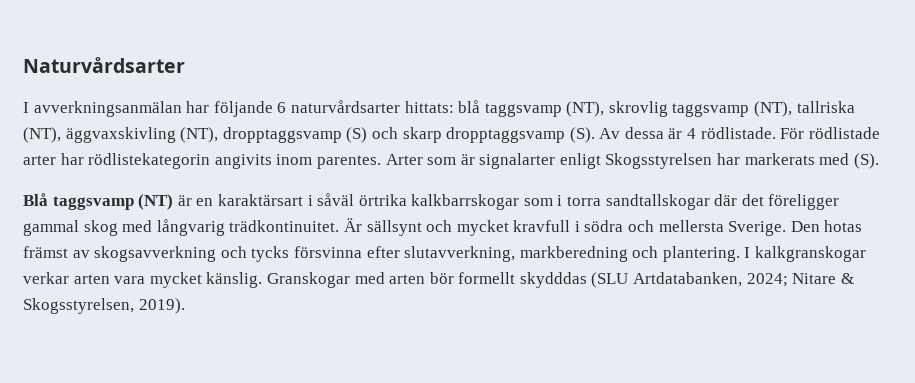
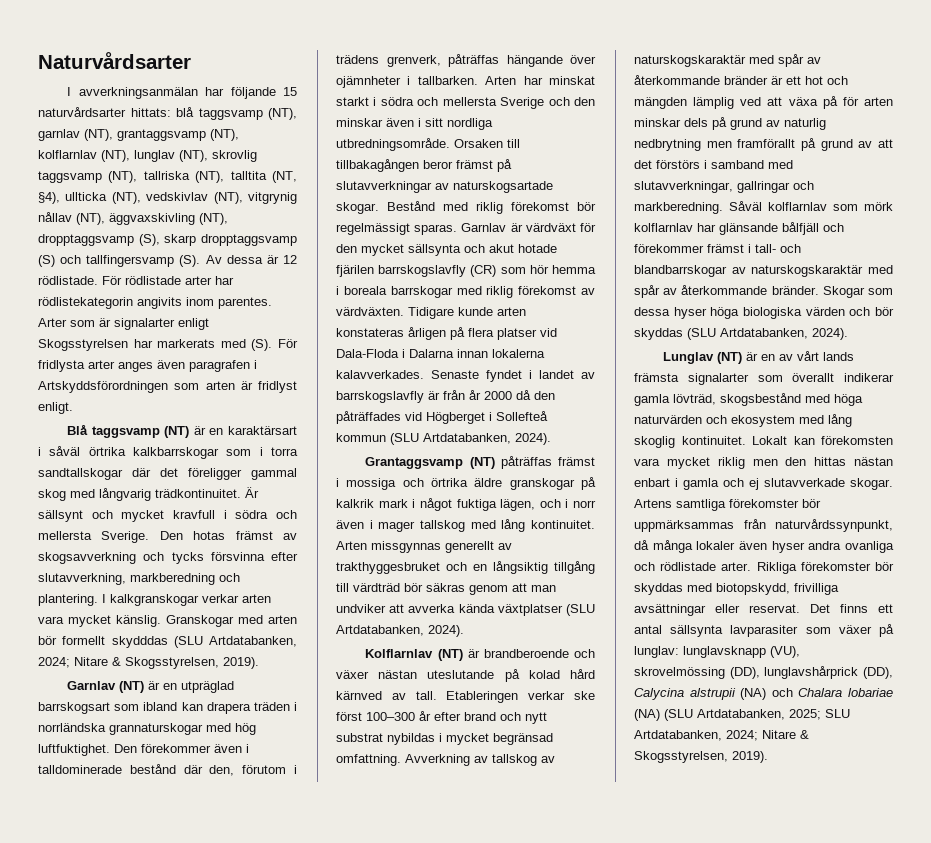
- I avverkningsanmälan har följande 6 naturvårdsarter hittats: blå taggsvamp (NT), skrovlig taggsvamp (NT), tallriska (NT), äggvaxskivling (NT), dropptaggsvamp (S) och skarp dropptaggsvamp (S). Av dessa är 4 rödlistade.
+ I avverkningsanmälan har följande 15 naturvårdsarter hittats: blå taggsvamp (NT), garnlav (NT), grantaggsvamp (NT), kolflarnlav (NT), lunglav (NT), skrovlig taggsvamp (NT), tallriska (NT), talltita (NT, §4), ullticka (NT), vedskivlav (NT), vitgrynig nållav (NT), äggvaxskivling (NT), dropptaggsvamp (S), skarp dropptaggsvamp (S) och tallfingersvamp (S). Av dessa är 12 rödlistade.
- Arter som är signalarter enligt Skogsstyrelsen har markerats med (S).
+ Arter som är signalarter enligt Skogsstyrelsen har markerats med (S). För fridlysta arter anges även paragrafen i Artskyddsförordningen som arten är fridlyst enligt.
+ Garnlav (NT) är en utpräglad barrskogsart som ibland kan drapera träden i norrländska grannaturskogar med hög luftfuktighet. Den förekommer även i talldominerade bestånd där den, förutom i trädens grenverk, påträffas hängande över ojämnheter i tallbarken. Arten har minskat starkt i södra och mellersta Sverige och den minskar även i sitt nordliga utbredningsområde. Orsaken till tillbakagången beror främst på slutavverkningar av naturskogsartade skogar. Bestånd med riklig förekomst bör regelmässigt sparas. Garnlav är värdväxt för den mycket sällsynta och akut hotade fjärilen barrskogslavfly (CR) som hör hemma i boreala barrskogar med riklig förekomst av värdväxten. Tidigare kunde arten konstateras årligen på flera platser vid Dala-Floda i Dalarna innan lokalerna kalavverkades. Senaste fyndet i landet av barrskogslavfly är från år 2000 då den påträffades vid Högberget i Sollefteå kommun (SLU Artdatabanken, 2024).
+ Grantaggsvamp (NT) påträffas främst i mossiga och örtrika äldre granskogar på kalkrik mark i något fuktiga lägen, och i norr även i mager tallskog med lång kontinuitet. Arten missgynnas generellt av trakthyggesbruket och en långsiktig tillgång till värdträd bör säkras genom att man undviker att avverka kända växtplatser (SLU Artdatabanken, 2024).
+ Kolflarnlav (NT) är brandberoende och växer nästan uteslutande på kolad hård kärnved av tall. Etableringen verkar ske först 100–300 år efter brand och nytt substrat nybildas i mycket begränsad omfattning. Avverkning av tallskog av naturskogskaraktär med spår av återkommande bränder är ett hot och mängden lämplig ved att växa på för arten minskar dels på grund av naturlig nedbrytning men framförallt på grund av att det förstörs i samband med slutavverkningar, gallringar och markberedning. Såväl kolflarnlav som mörk kolflarnlav har glänsande bålfjäll och förekommer främst i tall- och blandbarrskogar av naturskogskaraktär med spår av återkommande bränder. Skogar som dessa hyser höga biologiska värden och bör skyddas (SLU Artdatabanken, 2024).
+ Lunglav (NT) är en av vårt lands främsta signalarter som överallt indikerar gamla lövträd, skogsbestånd med höga naturvärden och ekosystem med lång skoglig kontinuitet. Lokalt kan förekomsten vara mycket riklig men den hittas nästan enbart i gamla och ej slutavverkade skogar. Artens samtliga förekomster bör uppmärksammas från naturvårdssynpunkt, då många lokaler även hyser andra ovanliga och rödlistade arter. Rikliga förekomster bör skyddas med biotopskydd, frivilliga avsättningar eller reservat. Det finns ett antal sällsynta lavparasiter som växer på lunglav: lunglavsknapp (VU), skrovelmössing (DD), lunglavshårprick (DD), Calycina alstrupii (NA) och Chalara lobariae (NA) (SLU Artdatabanken, 2025; SLU Artdatabanken, 2024; Nitare & Skogsstyrelsen, 2019).

